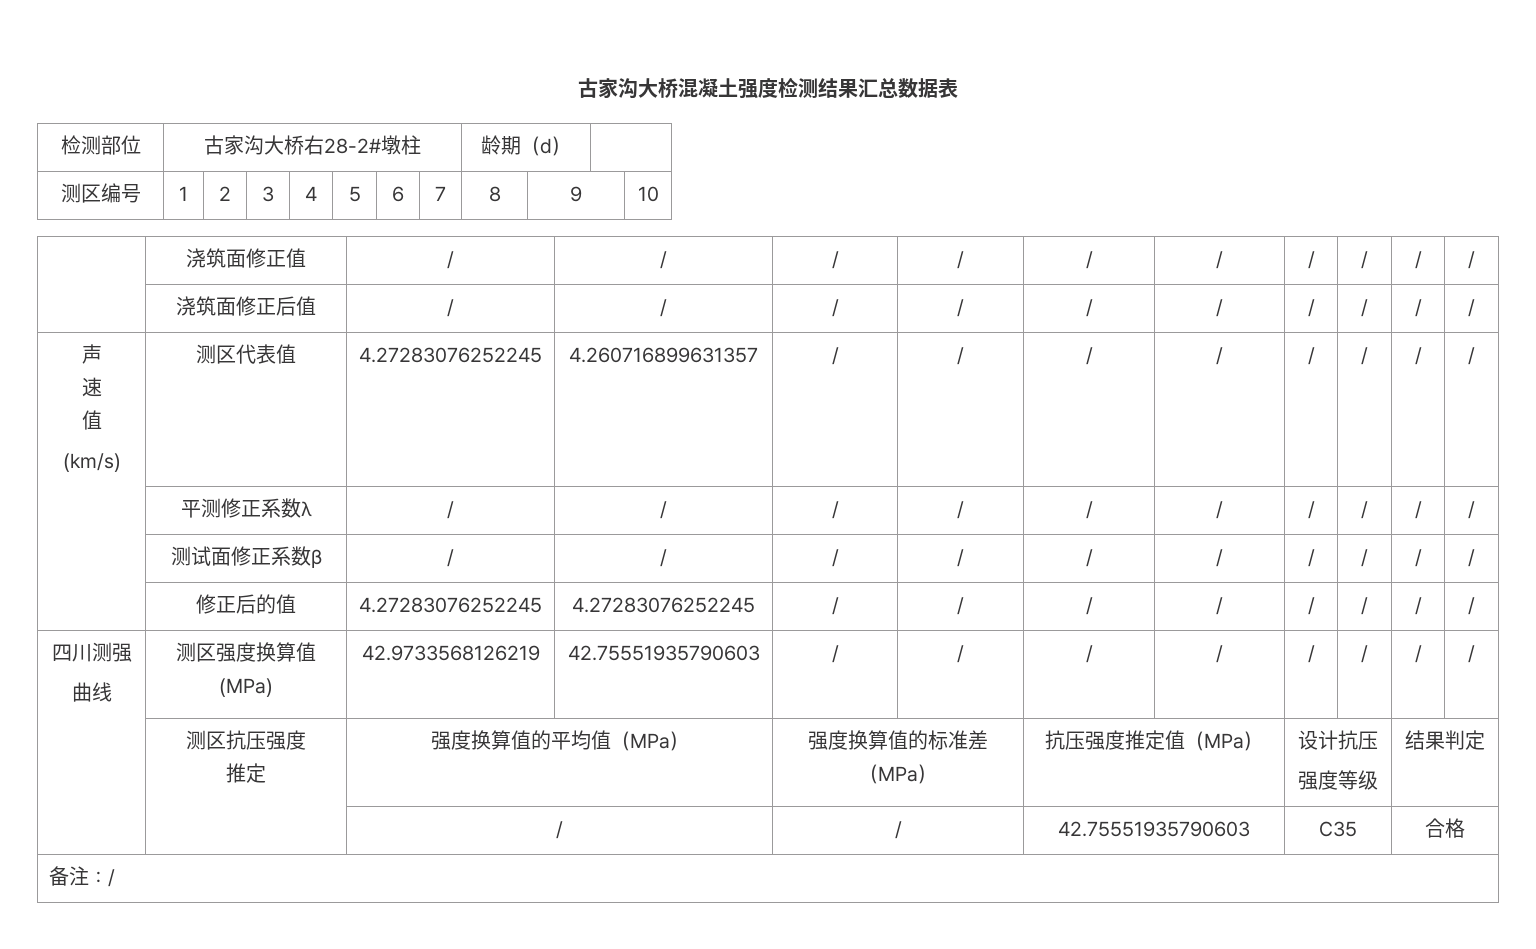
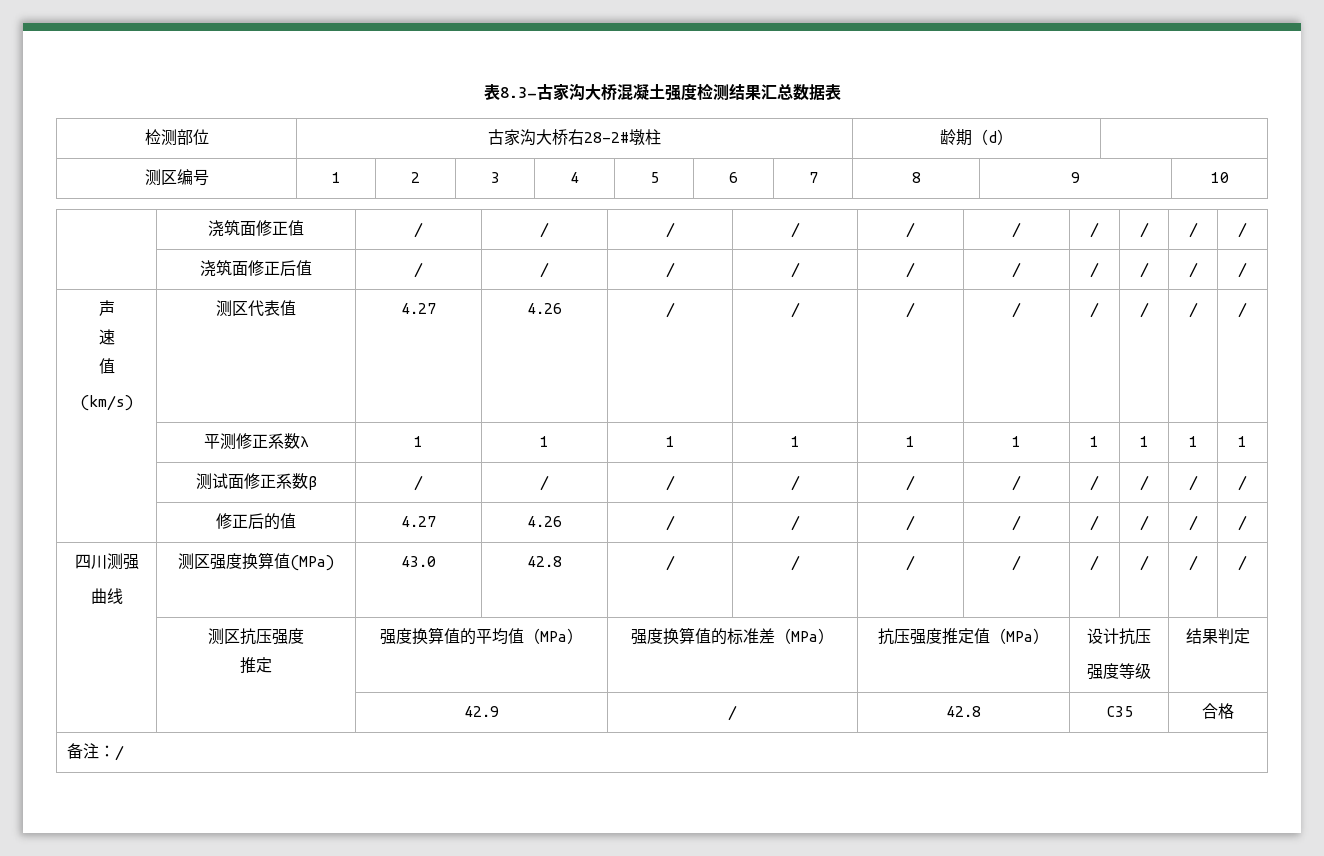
- 古家沟大桥混凝土强度检测结果汇总数据表
+ 表8.3-古家沟大桥混凝土强度检测结果汇总数据表
  声
  速
  值
- (km/s) | 测区代表值 | 4.27283076252245 | 4.260716899631357 | / | / | / | / | / | / | / | /
+ (km/s) | 测区代表值 | 4.27 | 4.26 | / | / | / | / | / | / | / | /
- | 平测修正系数λ | / | / | / | / | / | / | / | / | / | /
+ | 平测修正系数λ | 1 | 1 | 1 | 1 | 1 | 1 | 1 | 1 | 1 | 1
- | 修正后的值 | 4.27283076252245 | 4.27283076252245 | / | / | / | / | / | / | / | /
+ | 修正后的值 | 4.27 | 4.26 | / | / | / | / | / | / | / | /
  四川测强
- 曲线 | 测区强度换算值(MPa) | 42.9733568126219 | 42.75551935790603 | / | / | / | / | / | / | / | /
+ 曲线 | 测区强度换算值(MPa) | 43.0 | 42.8 | / | / | / | / | / | / | / | /
- | | / | / | 42.75551935790603 | C35 | 合格
+ | | 42.9 | / | 42.8 | C35 | 合格

